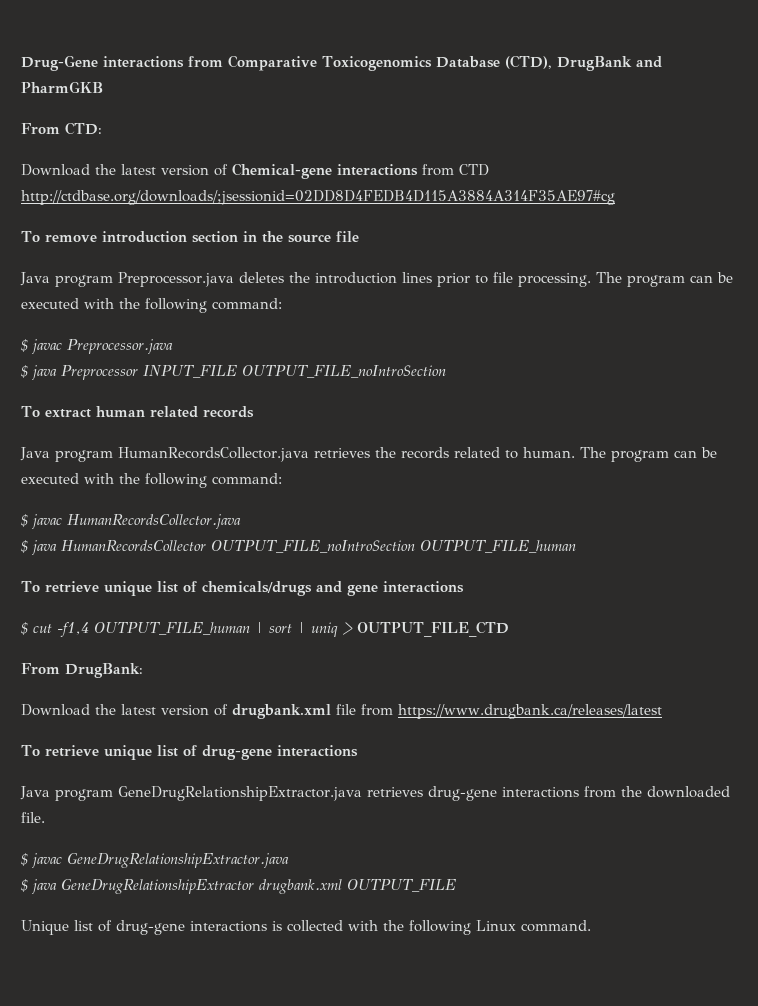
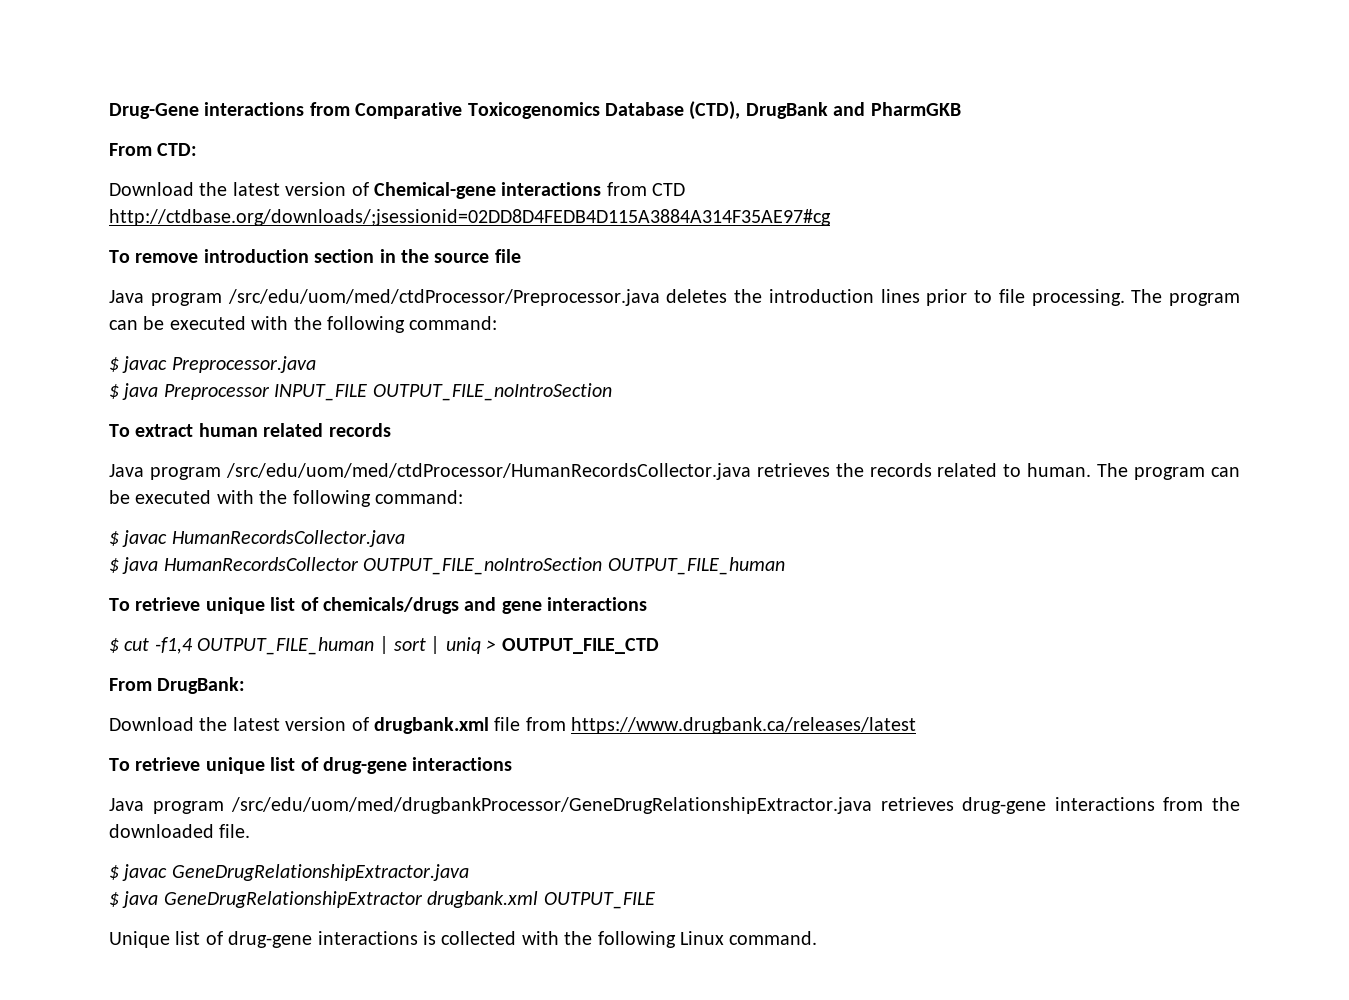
- Java program Preprocessor.java deletes the introduction lines prior to file processing.
+ Java program /src/edu/uom/med/ctdProcessor/Preprocessor.java deletes the introduction lines prior to file processing.
- Java program HumanRecordsCollector.java retrieves the records related to human.
+ Java program /src/edu/uom/med/ctdProcessor/HumanRecordsCollector.java retrieves the records related to human.
- Java program GeneDrugRelationshipExtractor.java retrieves drug-gene interactions from the downloaded file.
+ Java program /src/edu/uom/med/drugbankProcessor/GeneDrugRelationshipExtractor.java retrieves drug-gene interactions from the downloaded file.

